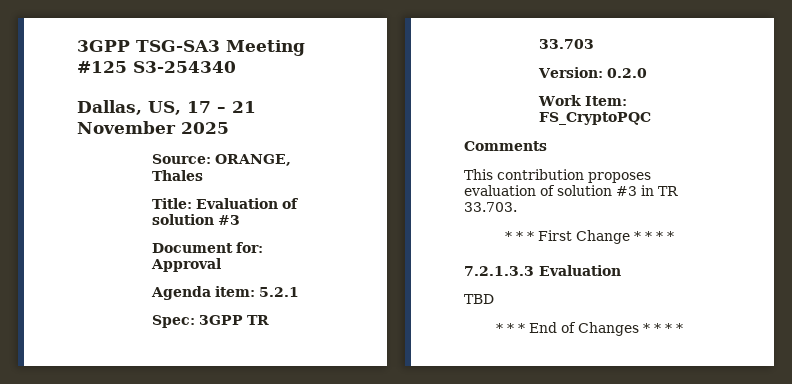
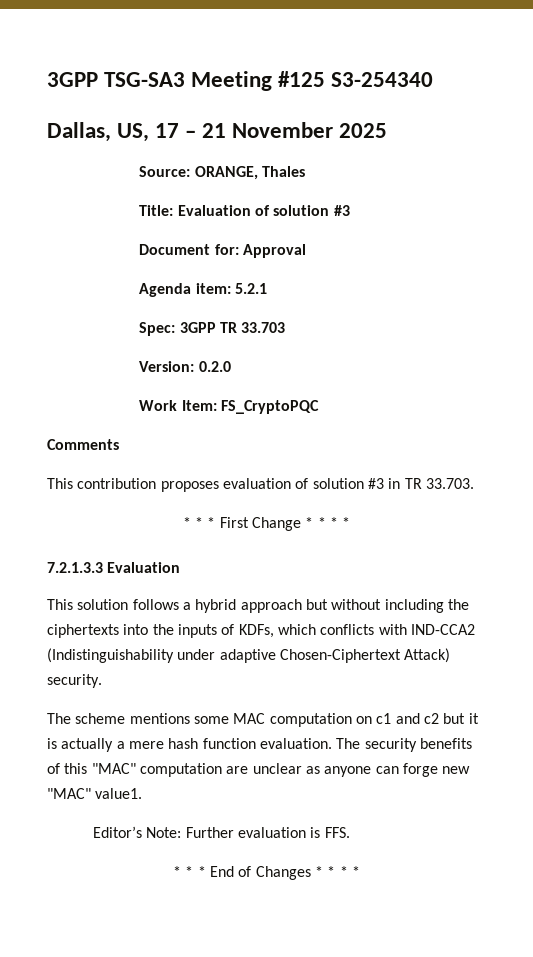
- TBD
+ This solution follows a hybrid approach but without including the ciphertexts into the inputs of KDFs, which conflicts with IND-CCA2 (Indistinguishability under adaptive Chosen-Ciphertext Attack) security.
+ The scheme mentions some MAC computation on c1 and c2 but it is actually a mere hash function evaluation. The security benefits of this "MAC" computation are unclear as anyone can forge new "MAC" value1.
+ Editor’s Note: Further evaluation is FFS.

